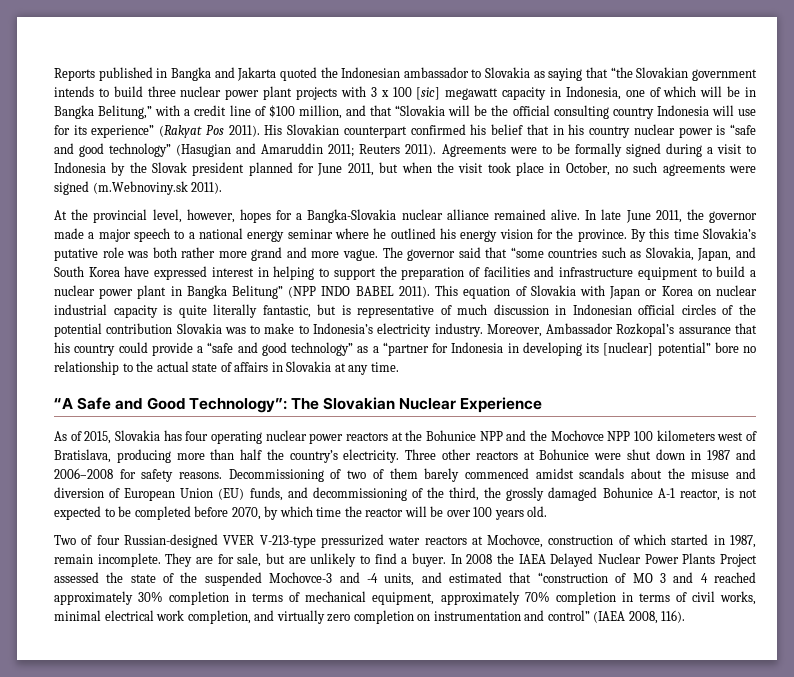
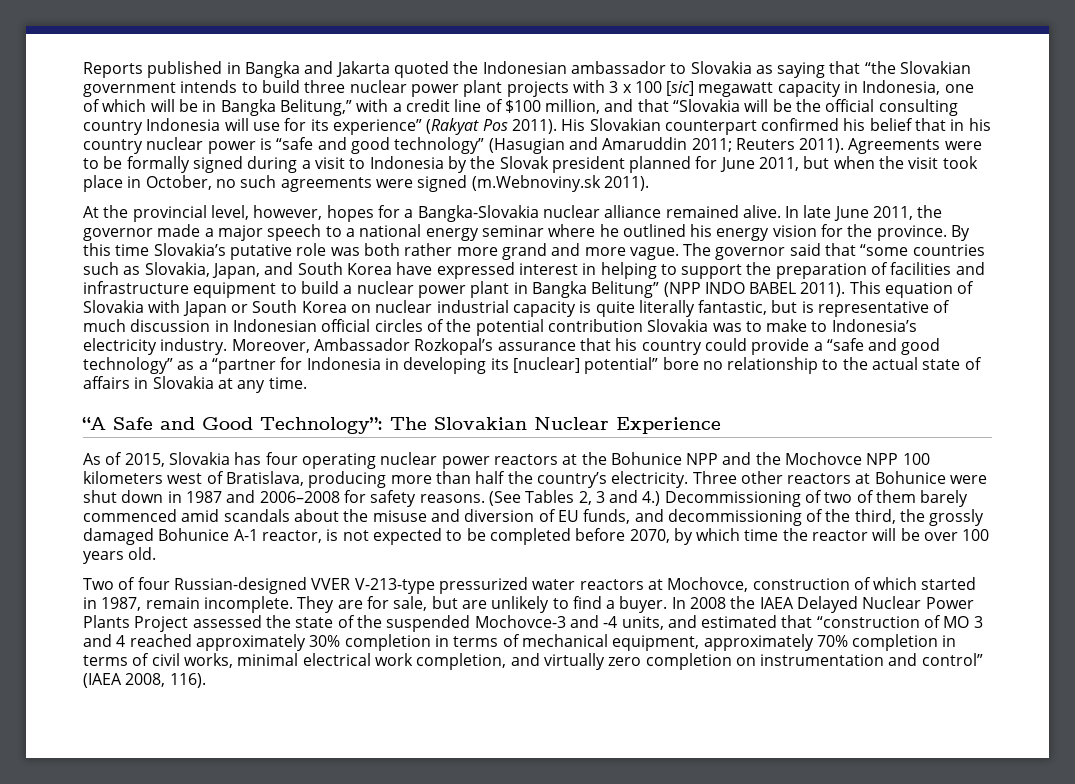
- This equation of Slovakia with Japan or Korea on nuclear industrial capacity is quite literally fantastic, but is representative of much discussion in Indonesian official circles of the potential contribution Slovakia was to make to Indonesia’s electricity industry.
+ This equation of Slovakia with Japan or South Korea on nuclear industrial capacity is quite literally fantastic, but is representative of much discussion in Indonesian official circles of the potential contribution Slovakia was to make to Indonesia’s electricity industry.
- Decommissioning of two of them barely commenced amidst scandals about the misuse and diversion of European Union (EU) funds, and decommissioning of the third, the grossly damaged Bohunice A-1 reactor, is not expected to be completed before 2070, by which time the reactor will be over 100 years old.
+ (See Tables 2, 3 and 4.) Decommissioning of two of them barely commenced amid scandals about the misuse and diversion of EU funds, and decommissioning of the third, the grossly damaged Bohunice A-1 reactor, is not expected to be completed before 2070, by which time the reactor will be over 100 years old.

